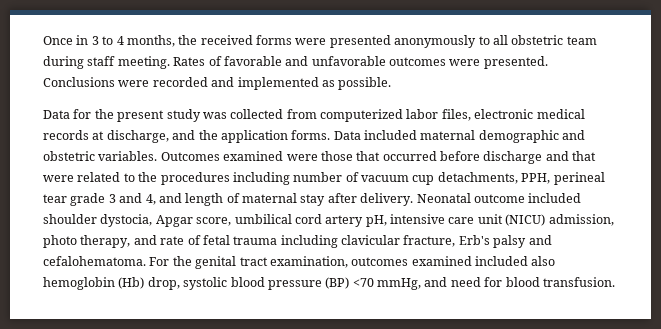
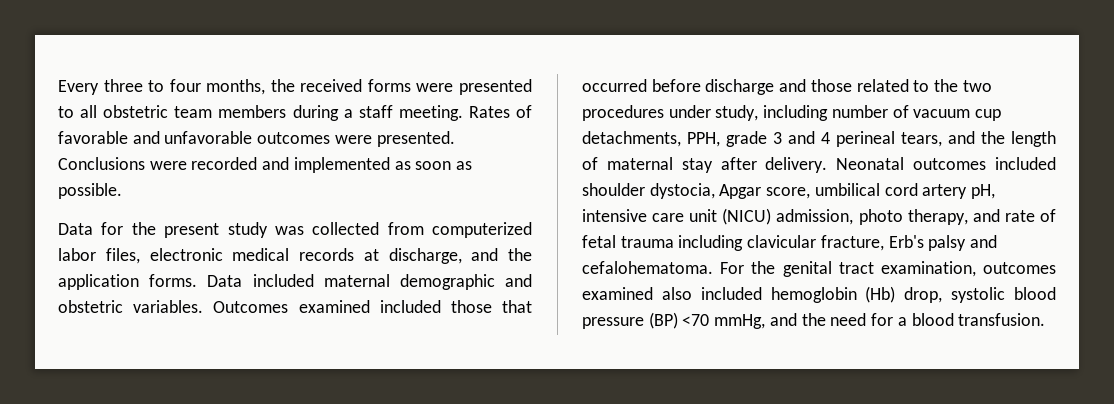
- Once in 3 to 4 months, the received forms were presented anonymously to all obstetric team during staff meeting.
+ Every three to four months, the received forms were presented to all obstetric team members during a staff meeting.
- Conclusions were recorded and implemented as possible.
+ Conclusions were recorded and implemented as soon as possible.
- Outcomes examined were those that occurred before discharge and that were related to the procedures including number of vacuum cup detachments, PPH, perineal tear grade 3 and 4, and length of maternal stay after delivery.
+ Outcomes examined included those that occurred before discharge and those related to the two procedures under study, including number of vacuum cup detachments, PPH, grade 3 and 4 perineal tears, and the length of maternal stay after delivery.
- Neonatal outcome included shoulder dystocia, Apgar score, umbilical cord artery pH, intensive care unit (NICU) admission, photo therapy, and rate of fetal trauma including clavicular fracture, Erb's palsy and cefalohematoma.
+ Neonatal outcomes included shoulder dystocia, Apgar score, umbilical cord artery pH, intensive care unit (NICU) admission, photo therapy, and rate of fetal trauma including clavicular fracture, Erb's palsy and cefalohematoma.
- For the genital tract examination, outcomes examined included also hemoglobin (Hb) drop, systolic blood pressure (BP) <70 mmHg, and need for blood transfusion.
+ For the genital tract examination, outcomes examined also included hemoglobin (Hb) drop, systolic blood pressure (BP) <70 mmHg, and the need for a blood transfusion.

